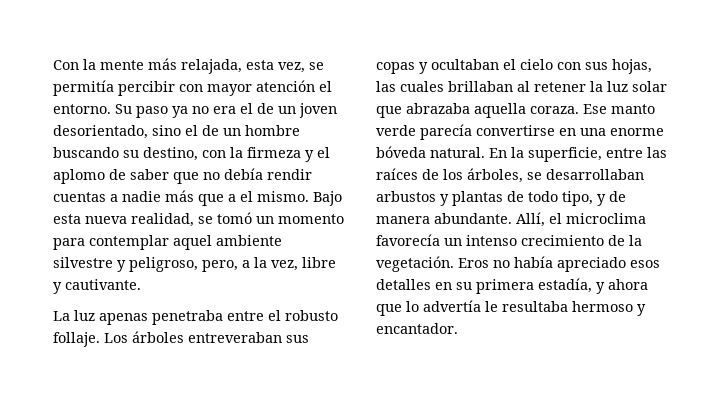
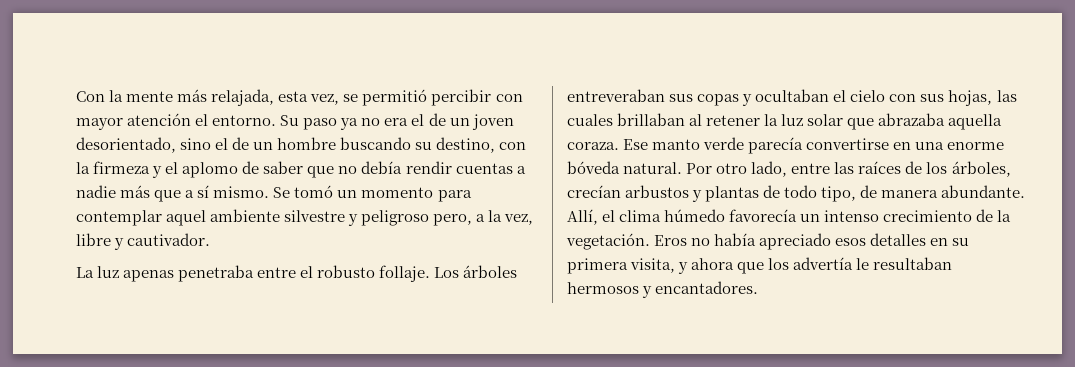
- Con la mente más relajada, esta vez, se permitía percibir con mayor atención el entorno.
+ Con la mente más relajada, esta vez, se permitió percibir con mayor atención el entorno.
- Su paso ya no era el de un joven desorientado, sino el de un hombre buscando su destino, con la firmeza y el aplomo de saber que no debía rendir cuentas a nadie más que a el mismo. Bajo esta nueva realidad, se tomó un momento para contemplar aquel ambiente silvestre y peligroso, pero, a la vez, libre y cautivante.
+ Su paso ya no era el de un joven desorientado, sino el de un hombre buscando su destino, con la firmeza y el aplomo de saber que no debía rendir cuentas a nadie más que a sí mismo. Se tomó un momento para contemplar aquel ambiente silvestre y peligroso pero, a la vez, libre y cautivador.
- En la superficie, entre las raíces de los árboles, se desarrollaban arbustos y plantas de todo tipo, y de manera abundante.
+ Por otro lado, entre las raíces de los árboles, crecían arbustos y plantas de todo tipo, de manera abundante.
- Allí, el microclima favorecía un intenso crecimiento de la vegetación.
+ Allí, el clima húmedo favorecía un intenso crecimiento de la vegetación.
- Eros no había apreciado esos detalles en su primera estadía, y ahora que lo advertía le resultaba hermoso y encantador.
+ Eros no había apreciado esos detalles en su primera visita, y ahora que los advertía le resultaban hermosos y encantadores.

